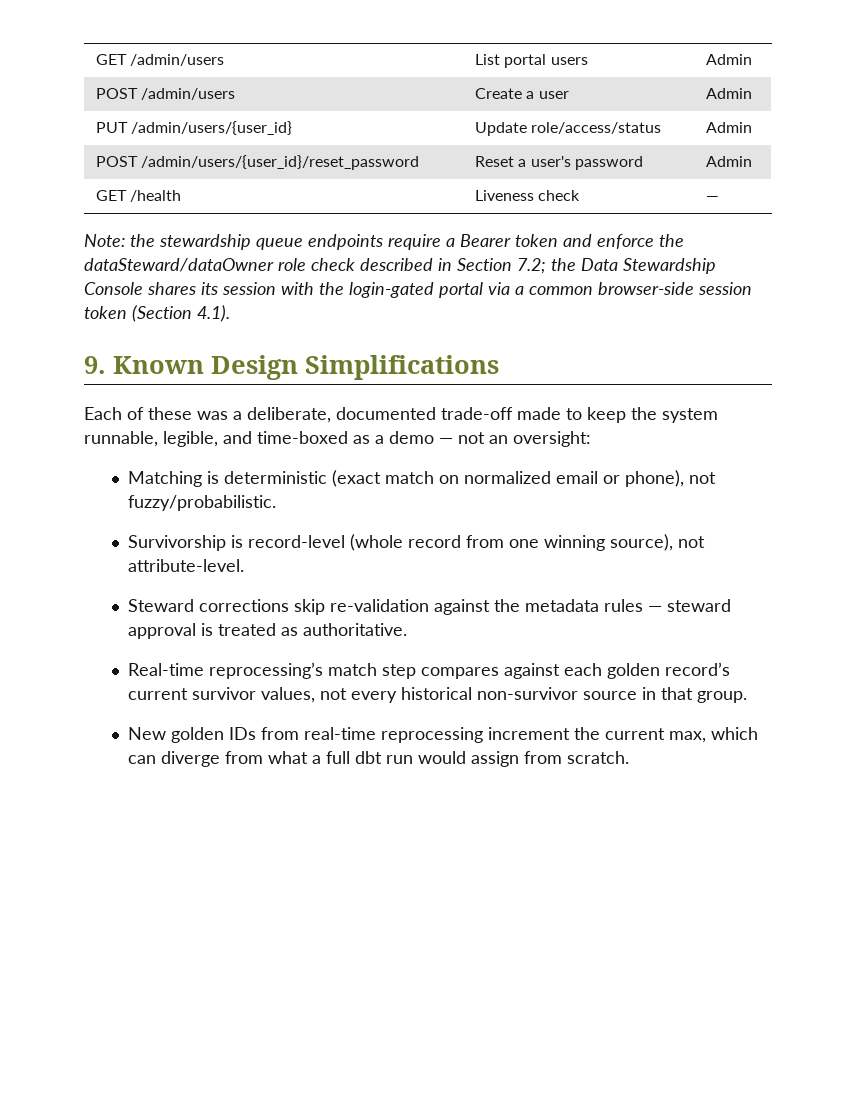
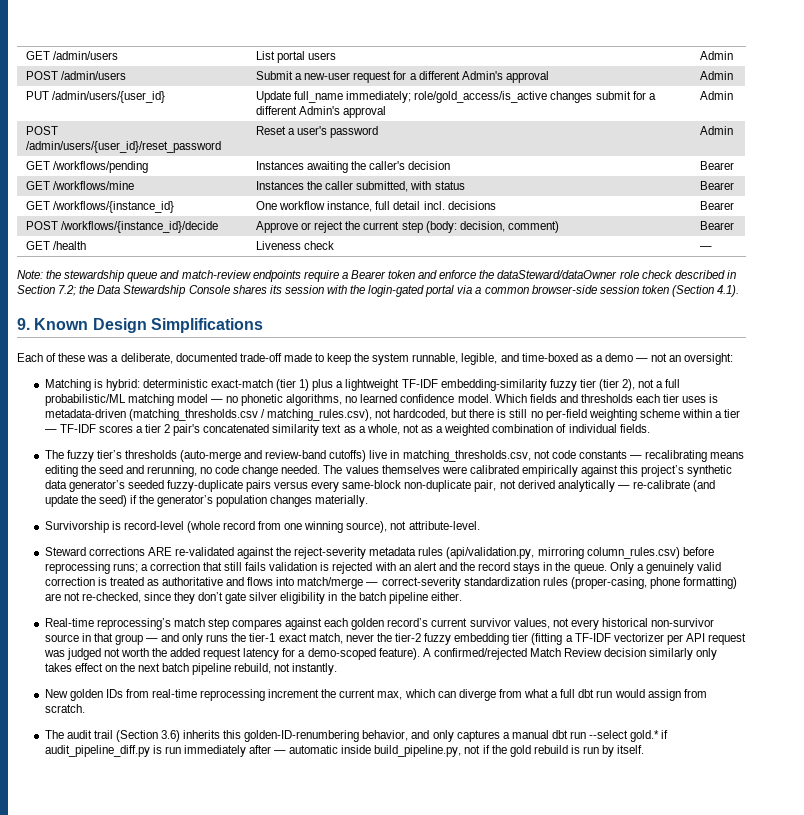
- POST /admin/users | Create a user | Admin
- PUT /admin/users/{user_id} | Update role/access/status | Admin
+ POST /admin/users | Submit a new-user request for a different Admin's approval | Admin
+ PUT /admin/users/{user_id} | Update full_name immediately; role/gold_access/is_active changes submit for a different Admin's approval | Admin
+ GET /workflows/pending | Instances awaiting the caller's decision | Bearer
+ GET /workflows/mine | Instances the caller submitted, with status | Bearer
+ GET /workflows/{instance_id} | One workflow instance, full detail incl. decisions | Bearer
+ POST /workflows/{instance_id}/decide | Approve or reject the current step (body: decision, comment) | Bearer
- Note: the stewardship queue endpoints require a Bearer token and enforce the dataSteward/dataOwner role check described in Section 7.2; the Data Stewardship Console shares its session with the login-gated portal via a common browser-side session token (Section 4.1).
+ Note: the stewardship queue and match-review endpoints require a Bearer token and enforce the dataSteward/dataOwner role check described in Section 7.2; the Data Stewardship Console shares its session with the login-gated portal via a common browser-side session token (Section 4.1).
- Matching is deterministic (exact match on normalized email or phone), not fuzzy/probabilistic.
+ Matching is hybrid: deterministic exact-match (tier 1) plus a lightweight TF-IDF embedding-similarity fuzzy tier (tier 2), not a full probabilistic/ML matching model — no phonetic algorithms, no learned confidence model. Which fields and thresholds each tier uses is metadata-driven (matching_thresholds.csv / matching_rules.csv), not hardcoded, but there is still no per-field weighting scheme within a tier — TF-IDF scores a tier 2 pair's concatenated similarity text as a whole, not as a weighted combination of individual fields.
+ The fuzzy tier’s thresholds (auto-merge and review-band cutoffs) live in matching_thresholds.csv, not code constants — recalibrating means editing the seed and rerunning, no code change needed. The values themselves were calibrated empirically against this project’s synthetic data generator’s seeded fuzzy-duplicate pairs versus every same-block non-duplicate pair, not derived analytically — re-calibrate (and update the seed) if the generator’s population changes materially.
- Steward corrections skip re-validation against the metadata rules — steward approval is treated as authoritative.
+ Steward corrections ARE re-validated against the reject-severity metadata rules (api/validation.py, mirroring column_rules.csv) before reprocessing runs; a correction that still fails validation is rejected with an alert and the record stays in the queue. Only a genuinely valid correction is treated as authoritative and flows into match/merge — correct-severity standardization rules (proper-casing, phone formatting) are not re-checked, since they don’t gate silver eligibility in the batch pipeline either.
- Real-time reprocessing’s match step compares against each golden record’s current survivor values, not every historical non-survivor source in that group.
+ Real-time reprocessing’s match step compares against each golden record’s current survivor values, not every historical non-survivor source in that group — and only runs the tier-1 exact match, never the tier-2 fuzzy embedding tier (fitting a TF-IDF vectorizer per API request was judged not worth the added request latency for a demo-scoped feature). A confirmed/rejected Match Review decision similarly only takes effect on the next batch pipeline rebuild, not instantly.
+ The audit trail (Section 3.6) inherits this golden-ID-renumbering behavior, and only captures a manual dbt run --select gold.* if audit_pipeline_diff.py is run immediately after — automatic inside build_pipeline.py, not if the gold rebuild is run by itself.

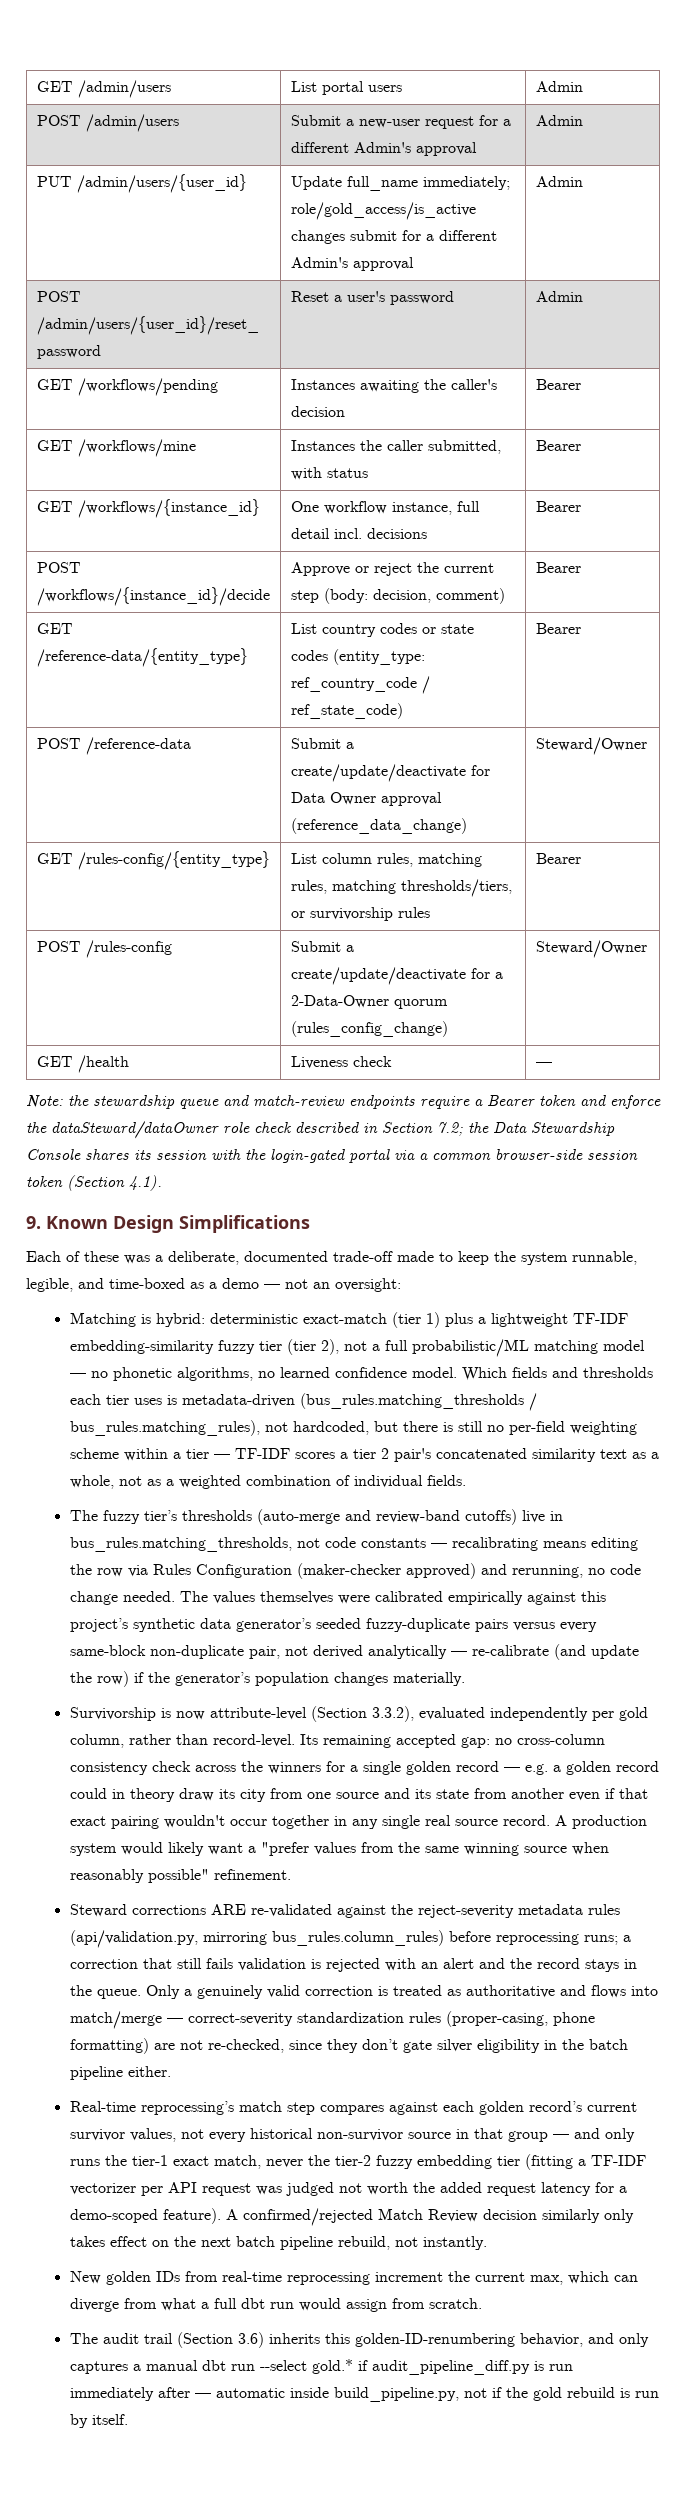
+ GET /reference-data/{entity_type} | List country codes or state codes (entity_type: ref_country_code / ref_state_code) | Bearer
+ POST /reference-data | Submit a create/update/deactivate for Data Owner approval (reference_data_change) | Steward/Owner
+ GET /rules-config/{entity_type} | List column rules, matching rules, matching thresholds/tiers, or survivorship rules | Bearer
+ POST /rules-config | Submit a create/update/deactivate for a 2-Data-Owner quorum (rules_config_change) | Steward/Owner
- Which fields and thresholds each tier uses is metadata-driven (matching_thresholds.csv / matching_rules.csv), not hardcoded, but there is still no per-field weighting scheme within a tier — TF-IDF scores a tier 2 pair's concatenated similarity text as a whole, not as a weighted combination of individual fields.
+ Which fields and thresholds each tier uses is metadata-driven (bus_rules.matching_thresholds / bus_rules.matching_rules), not hardcoded, but there is still no per-field weighting scheme within a tier — TF-IDF scores a tier 2 pair's concatenated similarity text as a whole, not as a weighted combination of individual fields.
- The fuzzy tier’s thresholds (auto-merge and review-band cutoffs) live in matching_thresholds.csv, not code constants — recalibrating means editing the seed and rerunning, no code change needed.
+ The fuzzy tier’s thresholds (auto-merge and review-band cutoffs) live in bus_rules.matching_thresholds, not code constants — recalibrating means editing the row via Rules Configuration (maker-checker approved) and rerunning, no code change needed.
- The values themselves were calibrated empirically against this project’s synthetic data generator’s seeded fuzzy-duplicate pairs versus every same-block non-duplicate pair, not derived analytically — re-calibrate (and update the seed) if the generator’s population changes materially.
+ The values themselves were calibrated empirically against this project’s synthetic data generator’s seeded fuzzy-duplicate pairs versus every same-block non-duplicate pair, not derived analytically — re-calibrate (and update the row) if the generator’s population changes materially.
- Survivorship is record-level (whole record from one winning source), not attribute-level.
+ Survivorship is now attribute-level (Section 3.3.2), evaluated independently per gold column, rather than record-level. Its remaining accepted gap: no cross-column consistency check across the winners for a single golden record — e.g. a golden record could in theory draw its city from one source and its state from another even if that exact pairing wouldn't occur together in any single real source record. A production system would likely want a "prefer values from the same winning source when reasonably possible" refinement.
- Steward corrections ARE re-validated against the reject-severity metadata rules (api/validation.py, mirroring column_rules.csv) before reprocessing runs; a correction that still fails validation is rejected with an alert and the record stays in the queue.
+ Steward corrections ARE re-validated against the reject-severity metadata rules (api/validation.py, mirroring bus_rules.column_rules) before reprocessing runs; a correction that still fails validation is rejected with an alert and the record stays in the queue.

